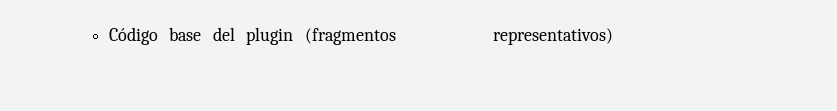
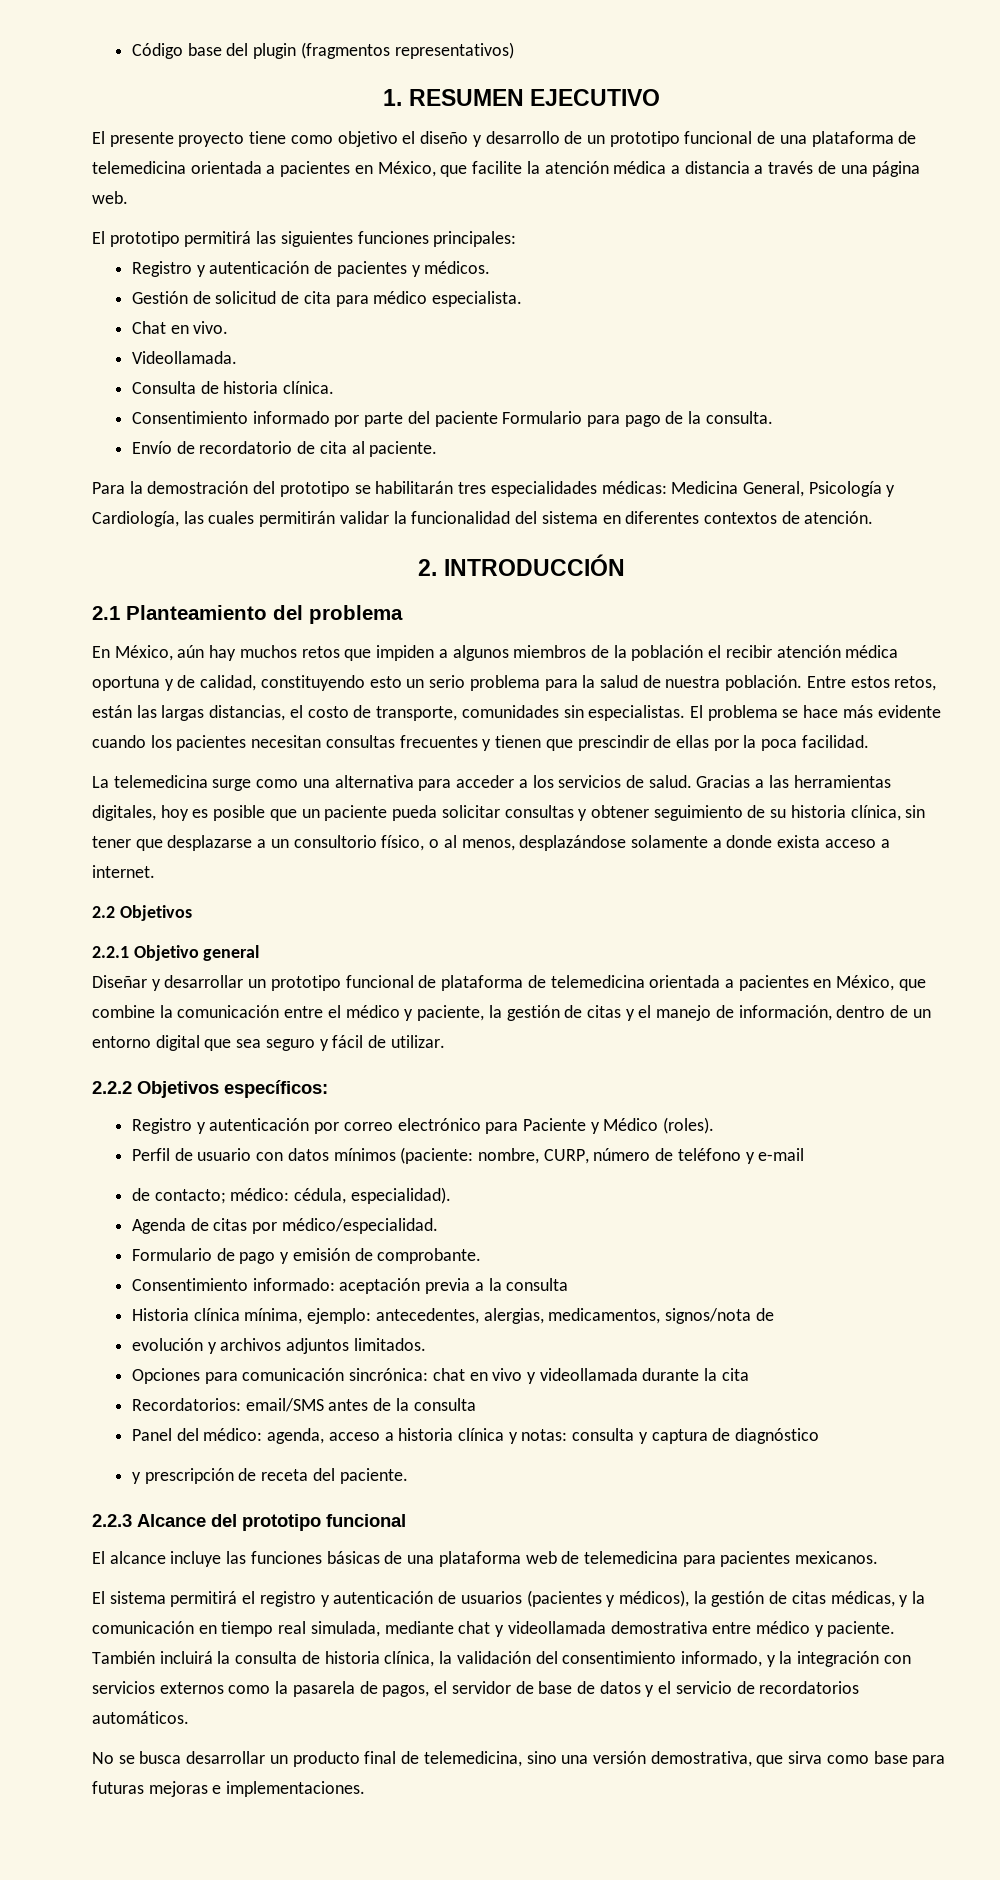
+ 1. RESUMEN EJECUTIVO
+ El presente proyecto tiene como objetivo el diseño y desarrollo de un prototipo funcional de una plataforma de telemedicina orientada a pacientes en México, que facilite la atención médica a distancia a través de una página web.
+ El prototipo permitirá las siguientes funciones principales:
+ Registro y autenticación de pacientes y médicos.
+ Gestión de solicitud de cita para médico especialista.
+ Chat en vivo.
+ Videollamada.
+ Consulta de historia clínica.
+ Consentimiento informado por parte del paciente Formulario para pago de la consulta.
+ Envío de recordatorio de cita al paciente.
+ Para la demostración del prototipo se habilitarán tres especialidades médicas: Medicina General, Psicología y Cardiología, las cuales permitirán validar la funcionalidad del sistema en diferentes contextos de atención.
+ 2. INTRODUCCIÓN
+ 2.1 Planteamiento del problema
+ En México, aún hay muchos retos que impiden a algunos miembros de la población el recibir atención médica oportuna y de calidad, constituyendo esto un serio problema para la salud de nuestra población. Entre estos retos, están las largas distancias, el costo de transporte, comunidades sin especialistas. El problema se hace más evidente cuando los pacientes necesitan consultas frecuentes y tienen que prescindir de ellas por la poca facilidad.
+ La telemedicina surge como una alternativa para acceder a los servicios de salud. Gracias a las herramientas digitales, hoy es posible que un paciente pueda solicitar consultas y obtener seguimiento de su historia clínica, sin tener que desplazarse a un consultorio físico, o al menos, desplazándose solamente a donde exista acceso a internet.
+ 2.2 Objetivos
+ 2.2.1 Objetivo general
+ Diseñar y desarrollar un prototipo funcional de plataforma de telemedicina orientada a pacientes en México, que combine la comunicación entre el médico y paciente, la gestión de citas y el manejo de información, dentro de un entorno digital que sea seguro y fácil de utilizar.
+ 2.2.2 Objetivos específicos:
+ Registro y autenticación por correo electrónico para Paciente y Médico (roles).
+ Perfil de usuario con datos mínimos (paciente: nombre, CURP, número de teléfono y e-mail
+ de contacto; médico: cédula, especialidad).
+ Agenda de citas por médico/especialidad.
+ Formulario de pago y emisión de comprobante.
+ Consentimiento informado: aceptación previa a la consulta
+ Historia clínica mínima, ejemplo: antecedentes, alergias, medicamentos, signos/nota de
+ evolución y archivos adjuntos limitados.
+ Opciones para comunicación sincrónica: chat en vivo y videollamada durante la cita
+ Recordatorios: email/SMS antes de la consulta
+ Panel del médico: agenda, acceso a historia clínica y notas: consulta y captura de diagnóstico
+ y prescripción de receta del paciente.
+ 2.2.3 Alcance del prototipo funcional
+ El alcance incluye las funciones básicas de una plataforma web de telemedicina para pacientes mexicanos.
+ El sistema permitirá el registro y autenticación de usuarios (pacientes y médicos), la gestión de citas médicas, y la comunicación en tiempo real simulada, mediante chat y videollamada demostrativa entre médico y paciente. También incluirá la consulta de historia clínica, la validación del consentimiento informado, y la integración con servicios externos como la pasarela de pagos, el servidor de base de datos y el servicio de recordatorios automáticos.
+ No se busca desarrollar un producto final de telemedicina, sino una versión demostrativa, que sirva como base para futuras mejoras e implementaciones.

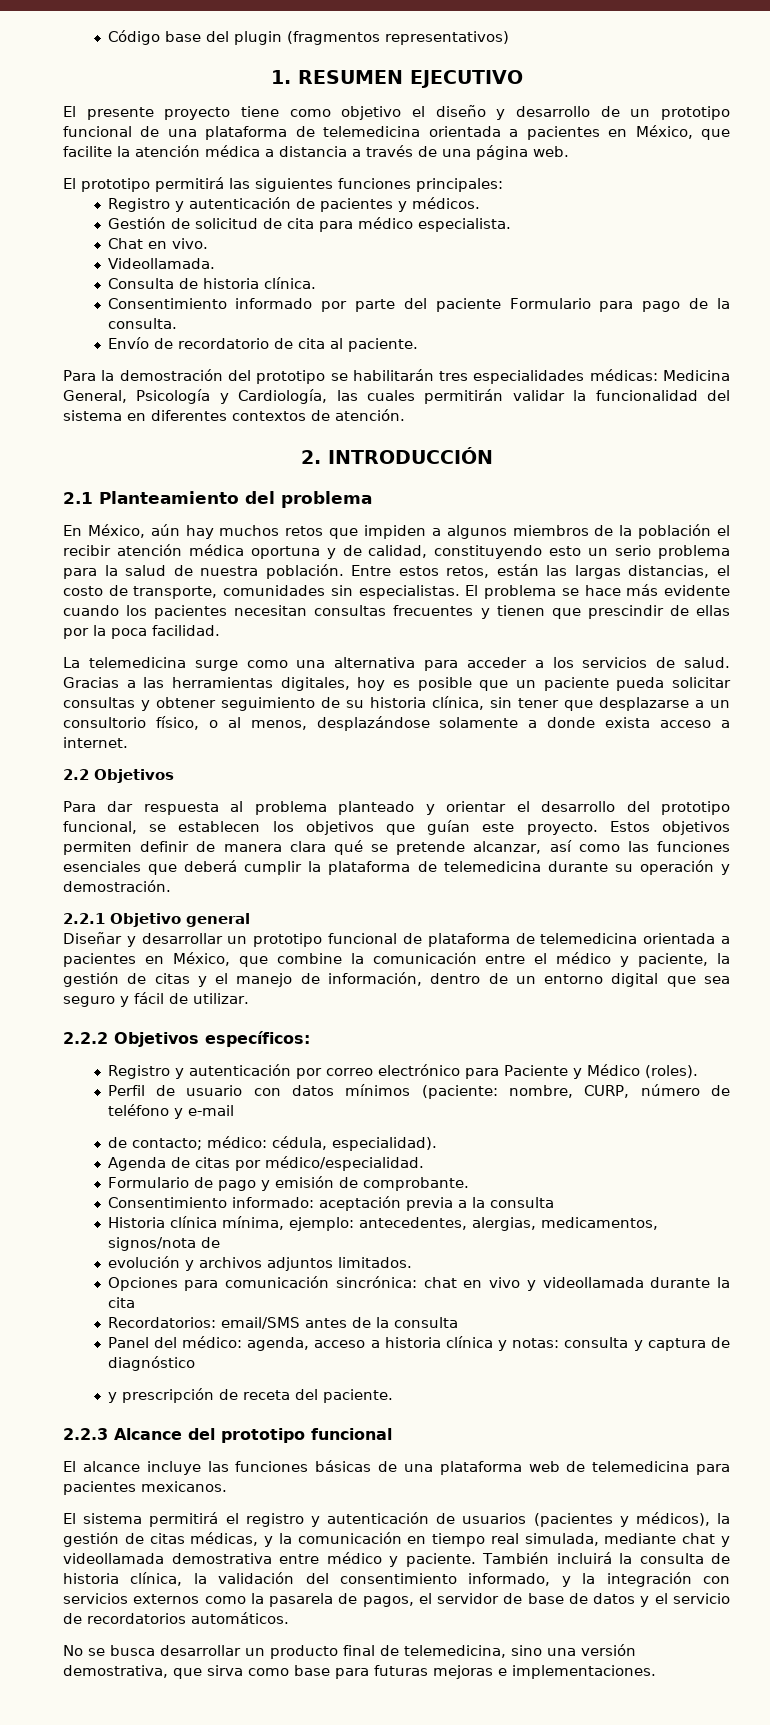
+ Para dar respuesta al problema planteado y orientar el desarrollo del prototipo funcional, se establecen los objetivos que guían este proyecto. Estos objetivos permiten definir de manera clara qué se pretende alcanzar, así como las funciones esenciales que deberá cumplir la plataforma de telemedicina durante su operación y demostración.

